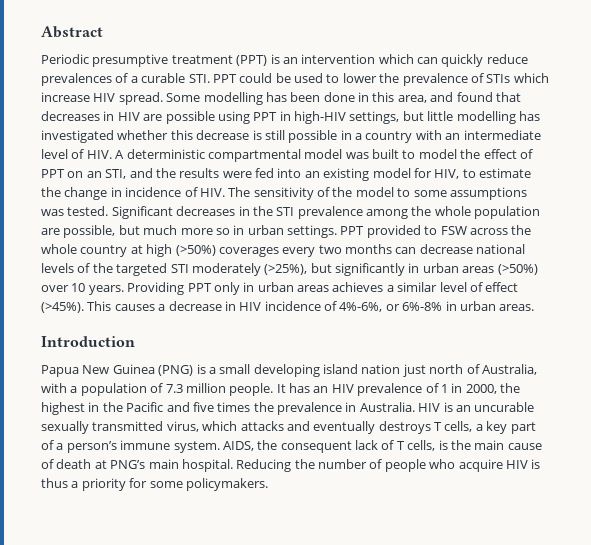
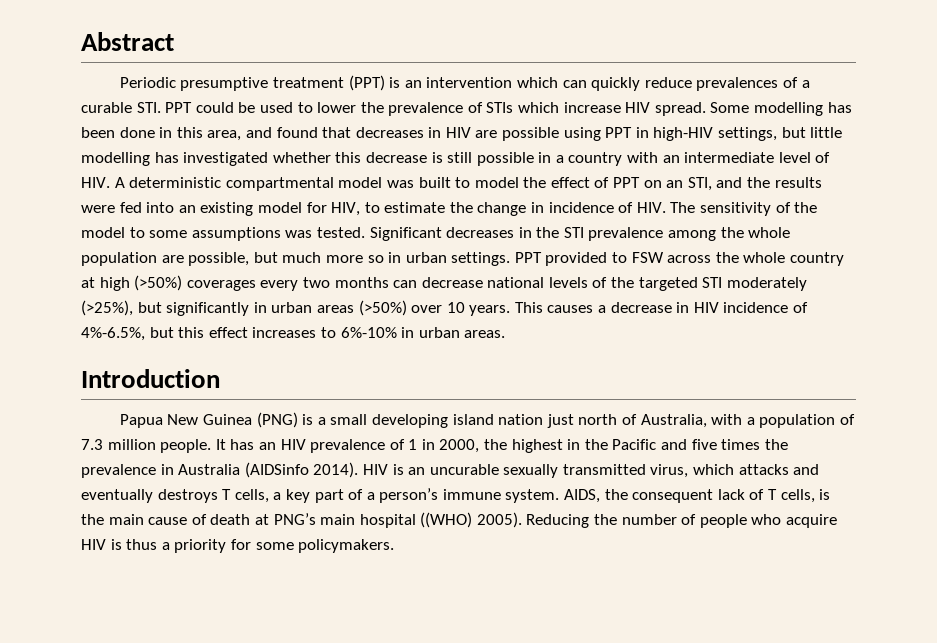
- Providing PPT only in urban areas achieves a similar level of effect (>45%).
- This causes a decrease in HIV incidence of 4%-6%, or 6%-8% in urban areas.
+ This causes a decrease in HIV incidence of 4%-6.5%, but this effect increases to 6%-10% in urban areas.
- It has an HIV prevalence of 1 in 2000, the highest in the Pacific and five times the prevalence in Australia.
+ It has an HIV prevalence of 1 in 2000, the highest in the Pacific and five times the prevalence in Australia (AIDSinfo 2014).
- AIDS, the consequent lack of T cells, is the main cause of death at PNG’s main hospital.
+ AIDS, the consequent lack of T cells, is the main cause of death at PNG’s main hospital ((WHO) 2005).

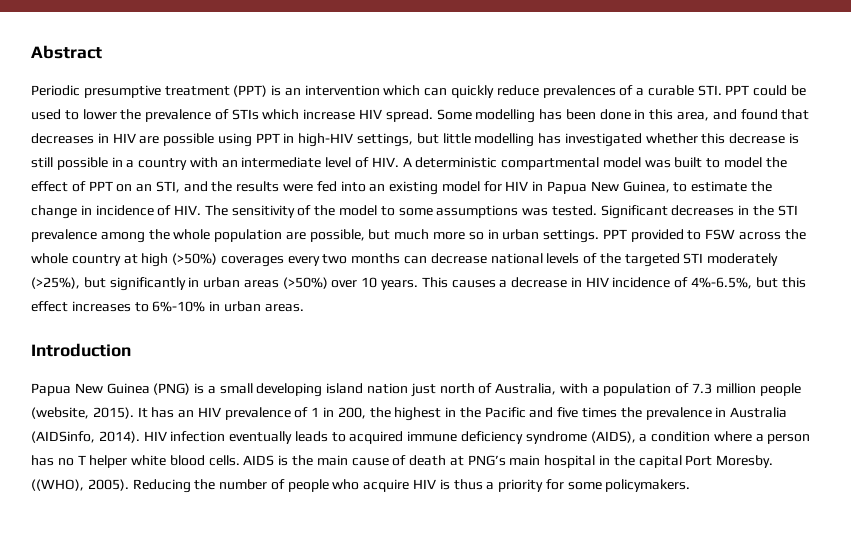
- Some modelling has been done in this area, and found that decreases in HIV are possible using PPT in high-HIV settings, but little modelling has investigated whether this decrease is still possible in a country with an intermediate level of HIV. A deterministic compartmental model was built to model the effect of PPT on an STI, and the results were fed into an existing model for HIV, to estimate the change in incidence of HIV. The sensitivity of the model to some assumptions was tested.
+ Some modelling has been done in this area, and found that decreases in HIV are possible using PPT in high-HIV settings, but little modelling has investigated whether this decrease is still possible in a country with an intermediate level of HIV. A deterministic compartmental model was built to model the effect of PPT on an STI, and the results were fed into an existing model for HIV in Papua New Guinea, to estimate the change in incidence of HIV. The sensitivity of the model to some assumptions was tested.
- Papua New Guinea (PNG) is a small developing island nation just north of Australia, with a population of 7.3 million people.
+ Papua New Guinea (PNG) is a small developing island nation just north of Australia, with a population of 7.3 million people (website, 2015).
- It has an HIV prevalence of 1 in 2000, the highest in the Pacific and five times the prevalence in Australia (AIDSinfo 2014).
+ It has an HIV prevalence of 1 in 200, the highest in the Pacific and five times the prevalence in Australia (AIDSinfo, 2014).
- HIV is an uncurable sexually transmitted virus, which attacks and eventually destroys T cells, a key part of a person’s immune system. AIDS, the consequent lack of T cells, is the main cause of death at PNG’s main hospital ((WHO) 2005).
+ HIV infection eventually leads to acquired immune deficiency syndrome (AIDS), a condition where a person has no T helper white blood cells. AIDS is the main cause of death at PNG’s main hospital in the capital Port Moresby. ((WHO), 2005).

